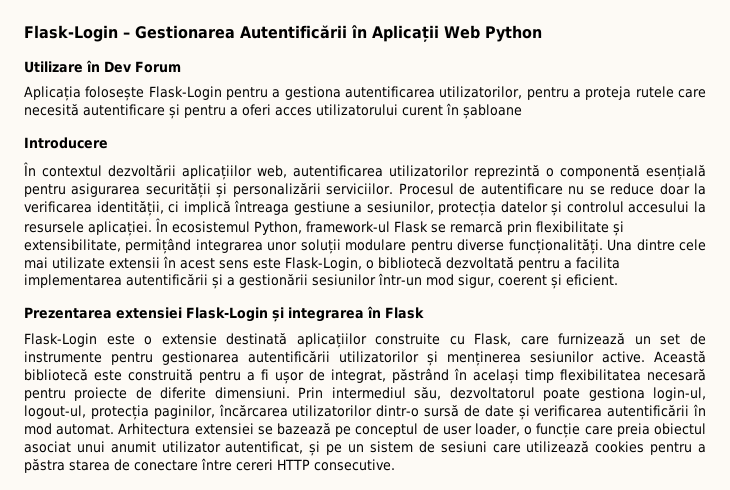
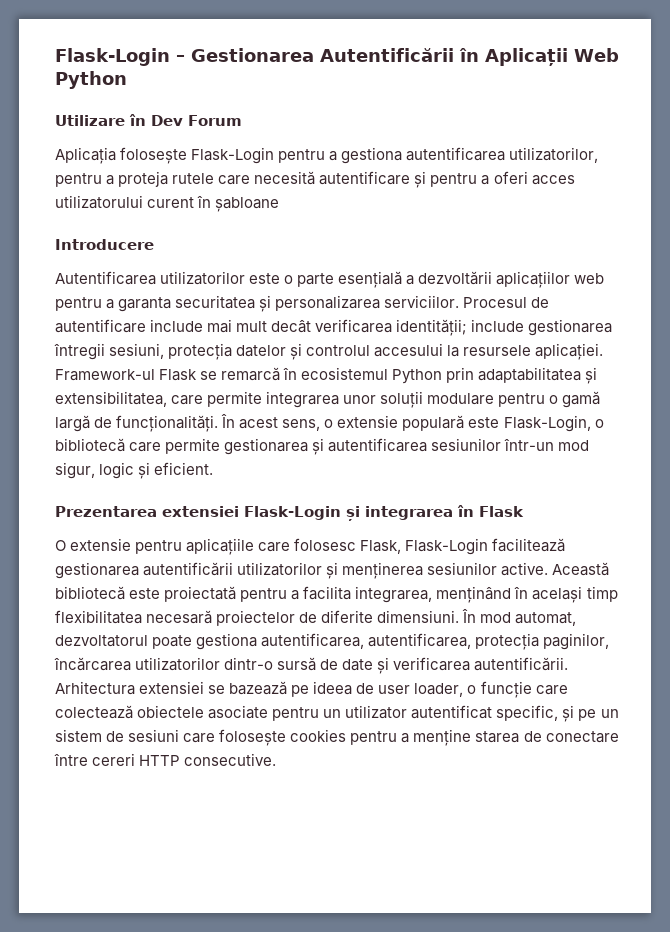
- În contextul dezvoltării aplicațiilor web, autentificarea utilizatorilor reprezintă o componentă esențială pentru asigurarea securității și personalizării serviciilor. Procesul de autentificare nu se reduce doar la verificarea identității, ci implică întreaga gestiune a sesiunilor, protecția datelor și controlul accesului la resursele aplicației.
+ Autentificarea utilizatorilor este o parte esențială a dezvoltării aplicațiilor web pentru a garanta securitatea și personalizarea serviciilor. Procesul de autentificare include mai mult decât verificarea identității; include gestionarea întregii sesiuni, protecția datelor și controlul accesului la resursele aplicației.
- În ecosistemul Python, framework-ul Flask se remarcă prin flexibilitate și extensibilitate, permițând integrarea unor soluții modulare pentru diverse funcționalități. Una dintre cele mai utilizate extensii în acest sens este Flask-Login, o bibliotecă dezvoltată pentru a facilita implementarea autentificării și a gestionării sesiunilor într-un mod sigur, coerent și eficient.
+ Framework-ul Flask se remarcă în ecosistemul Python prin adaptabilitatea și extensibilitatea, care permite integrarea unor soluții modulare pentru o gamă largă de funcționalități. În acest sens, o extensie populară este Flask-Login, o bibliotecă care permite gestionarea și autentificarea sesiunilor într-un mod sigur, logic și eficient.
- Flask-Login este o extensie destinată aplicațiilor construite cu Flask, care furnizează un set de instrumente pentru gestionarea autentificării utilizatorilor și menținerea sesiunilor active.
+ O extensie pentru aplicațiile care folosesc Flask, Flask-Login facilitează gestionarea autentificării utilizatorilor și menținerea sesiunilor active.
- Această bibliotecă este construită pentru a fi ușor de integrat, păstrând în același timp flexibilitatea necesară pentru proiecte de diferite dimensiuni.
+ Această bibliotecă este proiectată pentru a facilita integrarea, menținând în același timp flexibilitatea necesară proiectelor de diferite dimensiuni.
- Prin intermediul său, dezvoltatorul poate gestiona login-ul, logout-ul, protecția paginilor, încărcarea utilizatorilor dintr-o sursă de date și verificarea autentificării în mod automat.
+ În mod automat, dezvoltatorul poate gestiona autentificarea, autentificarea, protecția paginilor, încărcarea utilizatorilor dintr-o sursă de date și verificarea autentificării.
- Arhitectura extensiei se bazează pe conceptul de user loader, o funcție care preia obiectul asociat unui anumit utilizator autentificat, și pe un sistem de sesiuni care utilizează cookies pentru a păstra starea de conectare între cereri HTTP consecutive.
+ Arhitectura extensiei se bazează pe ideea de user loader, o funcție care colectează obiectele asociate pentru un utilizator autentificat specific, și pe un sistem de sesiuni care folosește cookies pentru a menține starea de conectare între cereri HTTP consecutive.

